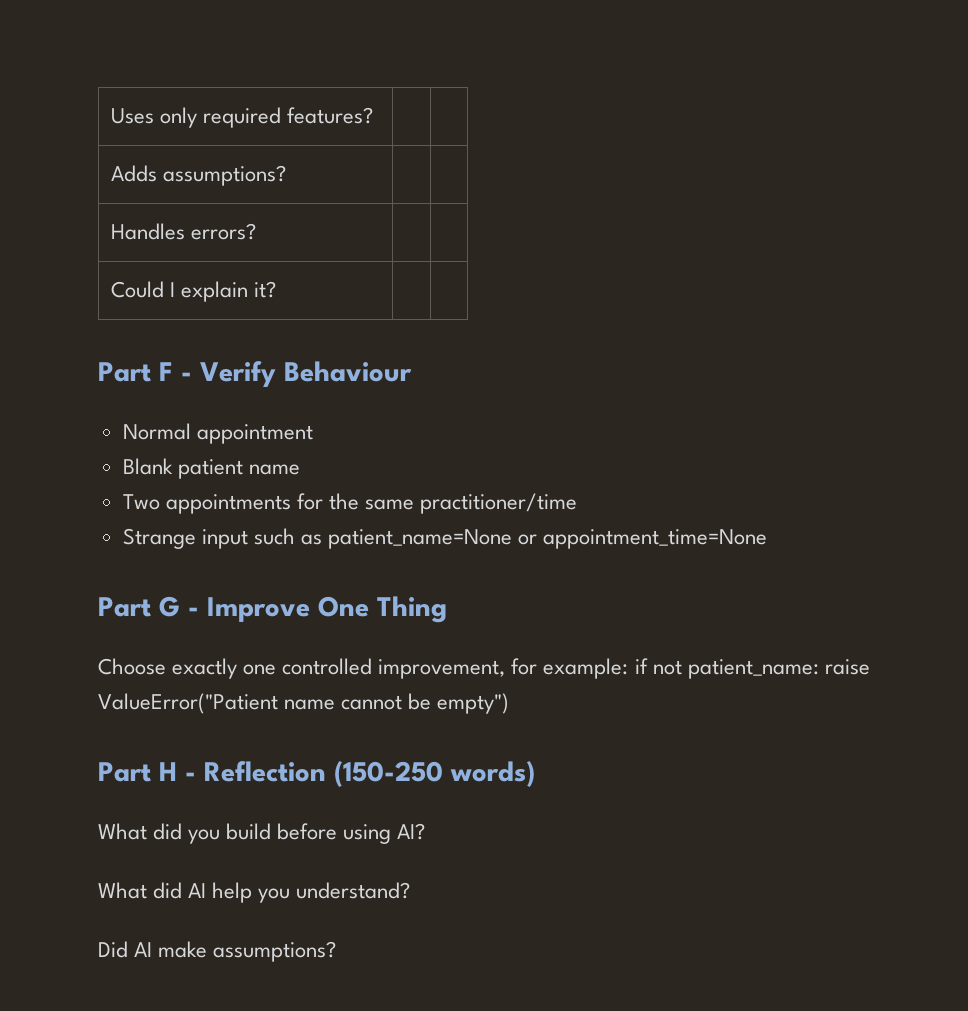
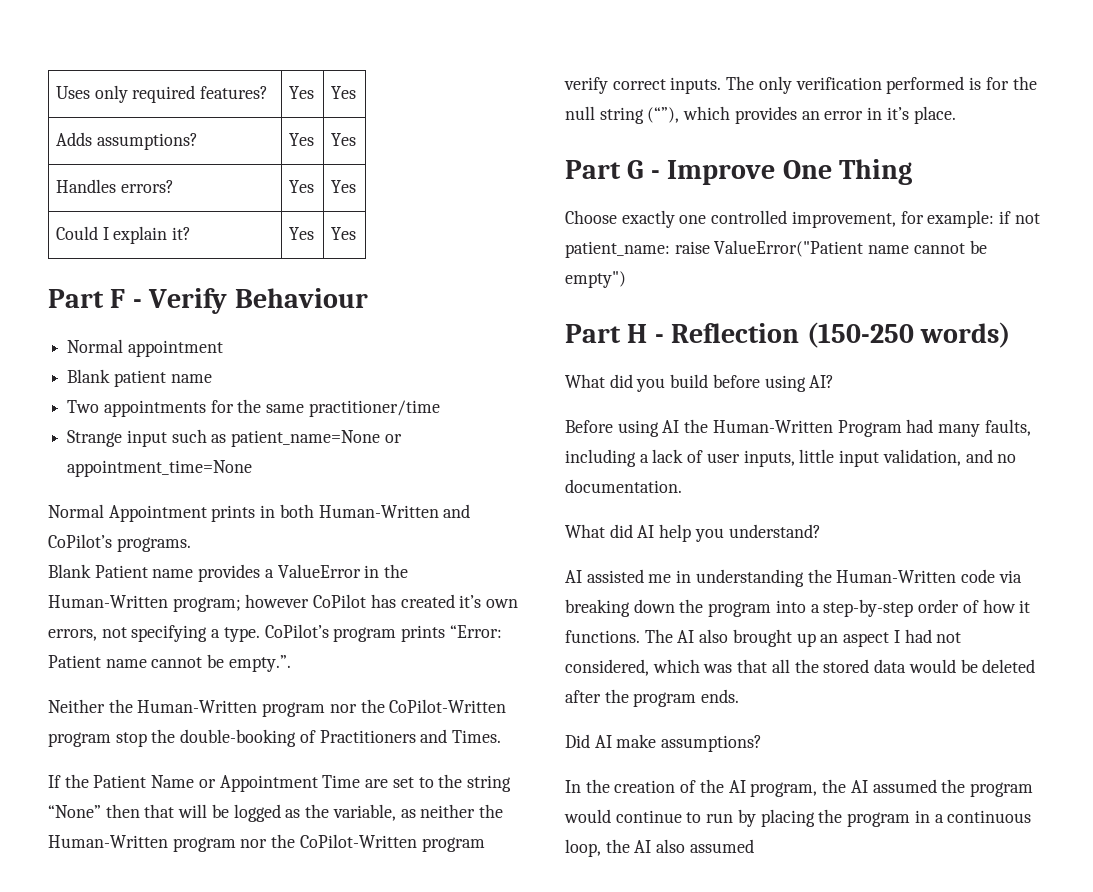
- Uses only required features? | |
+ Uses only required features? | Yes | Yes
- Adds assumptions? | |
+ Adds assumptions? | Yes | Yes
- Handles errors? | |
+ Handles errors? | Yes | Yes
- Could I explain it? | |
+ Could I explain it? | Yes | Yes
+ Normal Appointment prints in both Human-Written and CoPilot’s programs.
+ Blank Patient name provides a ValueError in the Human-Written program; however CoPilot has created it’s own errors, not specifying a type. CoPilot’s program prints “Error: Patient name cannot be empty.”.
+ Neither the Human-Written program nor the CoPilot-Written program stop the double-booking of Practitioners and Times.
+ If the Patient Name or Appointment Time are set to the string “None” then that will be logged as the variable, as neither the Human-Written program nor the CoPilot-Written program verify correct inputs. The only verification performed is for the null string (“”), which provides an error in it’s place.
+ Before using AI the Human-Written Program had many faults, including a lack of user inputs, little input validation, and no documentation.
+ AI assisted me in understanding the Human-Written code via breaking down the program into a step-by-step order of how it functions. The AI also brought up an aspect I had not considered, which was that all the stored data would be deleted after the program ends.
  Did AI make assumptions?
+ In the creation of the AI program, the AI assumed the program would continue to run by placing the program in a continuous loop, the AI also assumed

